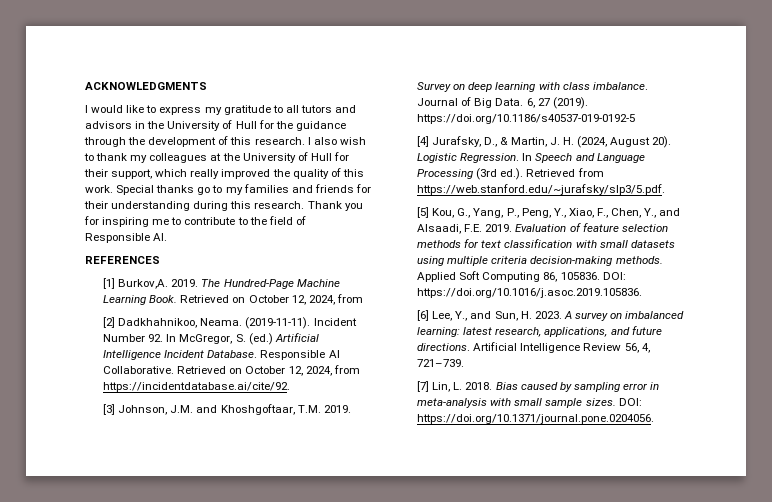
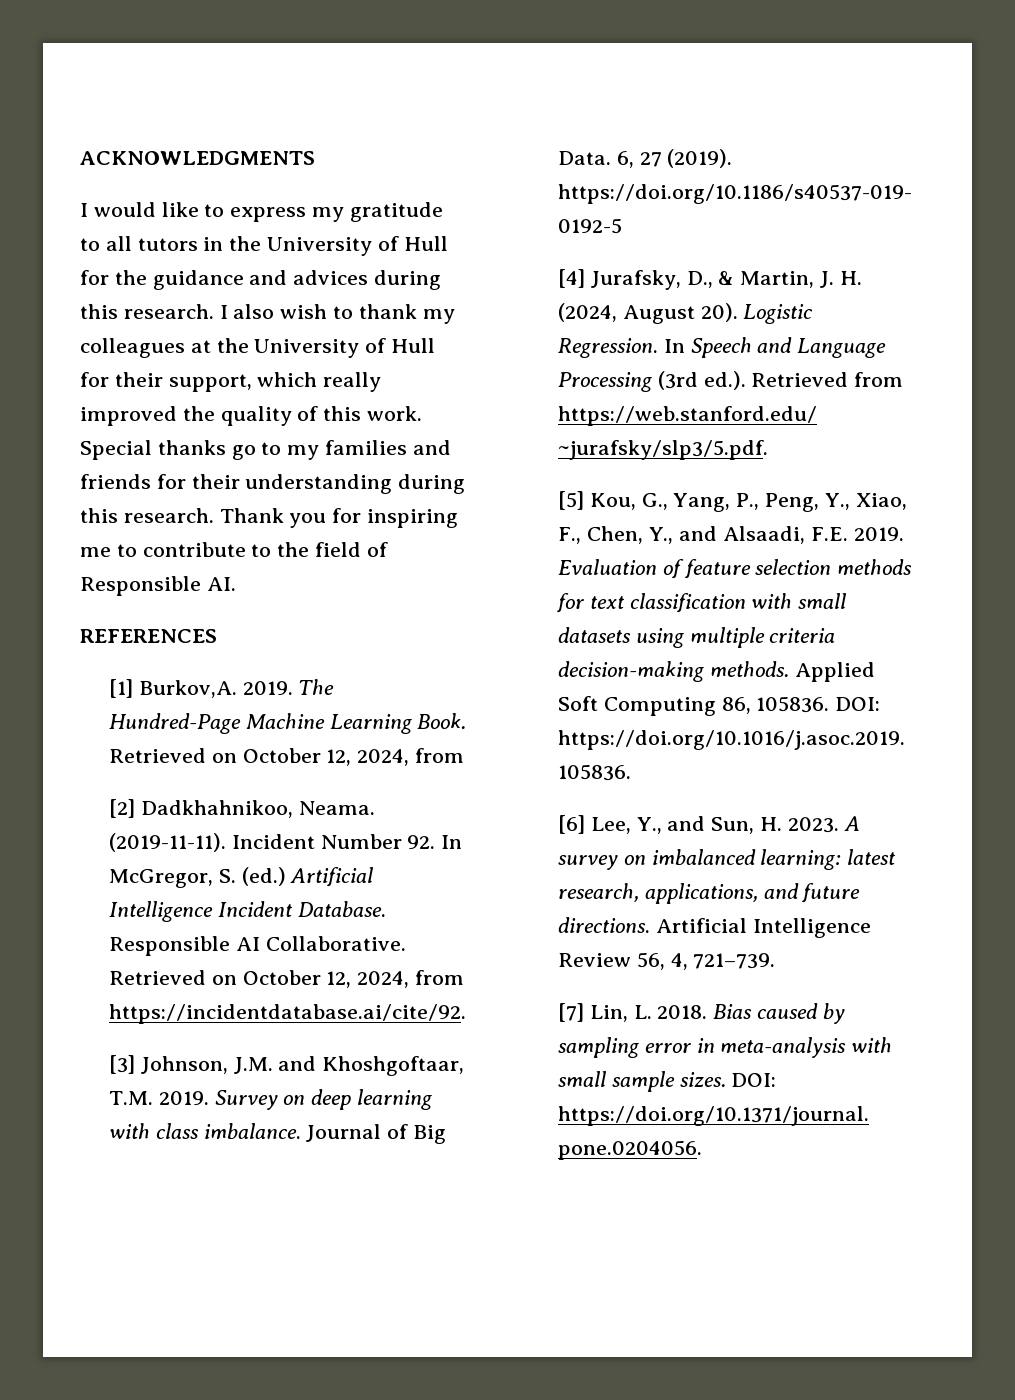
- I would like to express my gratitude to all tutors and advisors in the University of Hull for the guidance through the development of this research.
+ I would like to express my gratitude to all tutors in the University of Hull for the guidance and advices during this research.

